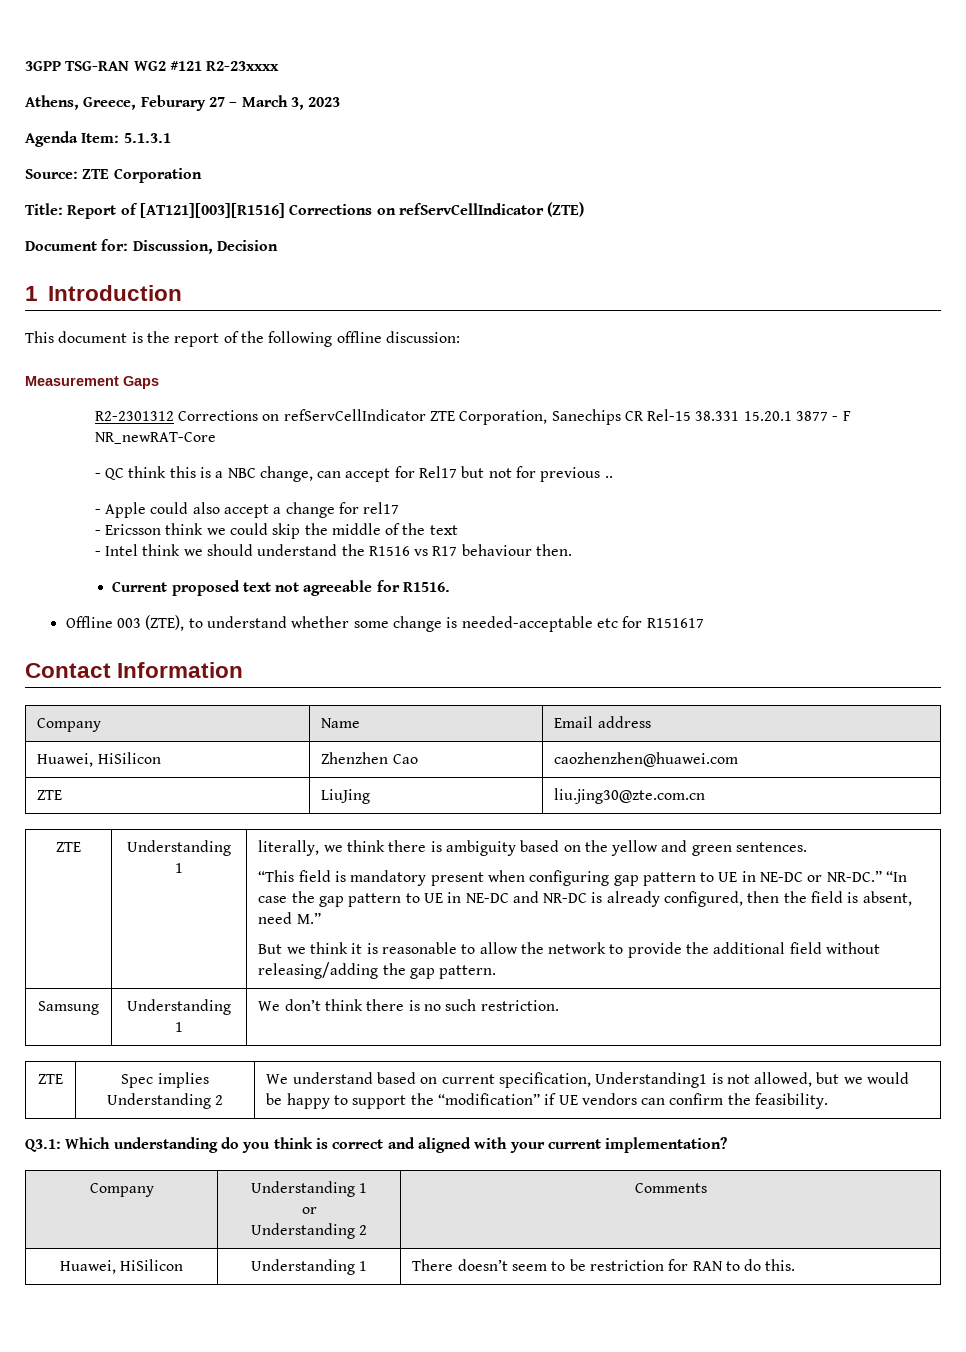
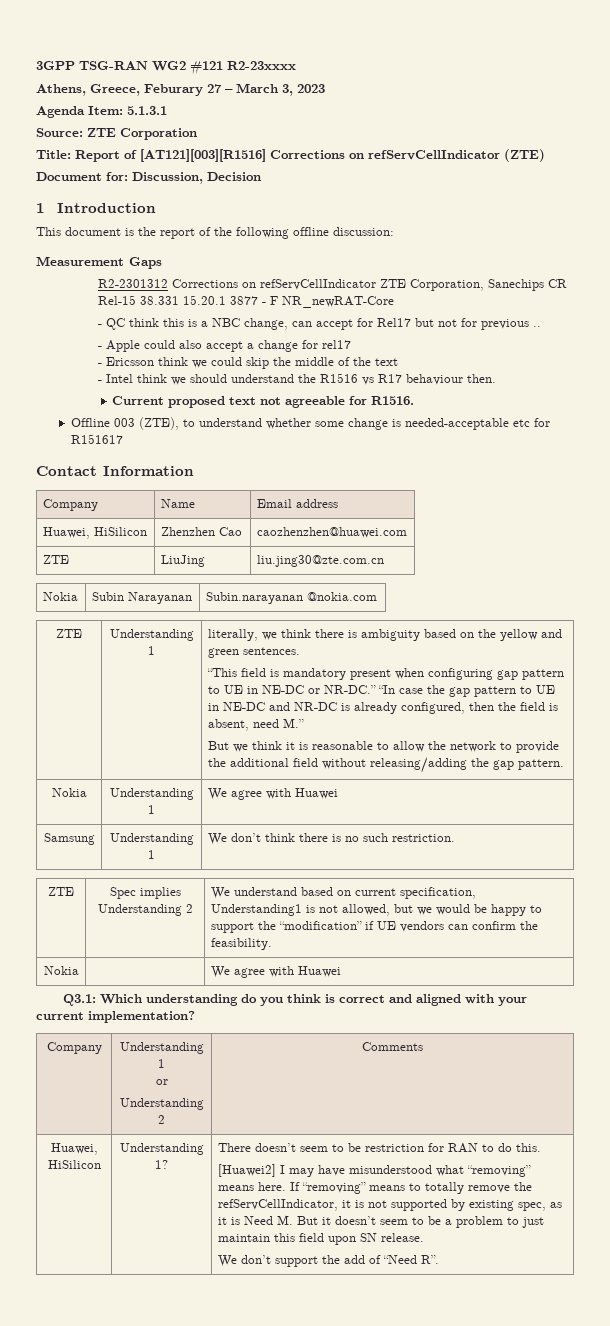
+ Nokia | Subin Narayanan | Subin.narayanan @nokia.com
+ Nokia | Understanding 1 | We agree with Huawei
+ Nokia | | We agree with Huawei
- Huawei, HiSilicon | Understanding 1
+ Huawei, HiSilicon | Understanding 1?
+ [Huawei2] I may have misunderstood what “removing” means here. If “removing” means to totally remove the refServCellIndicator, it is not supported by existing spec, as it is Need M. But it doesn’t seem to be a problem to just maintain this field upon SN release.
+ We don’t support the add of “Need R”.

